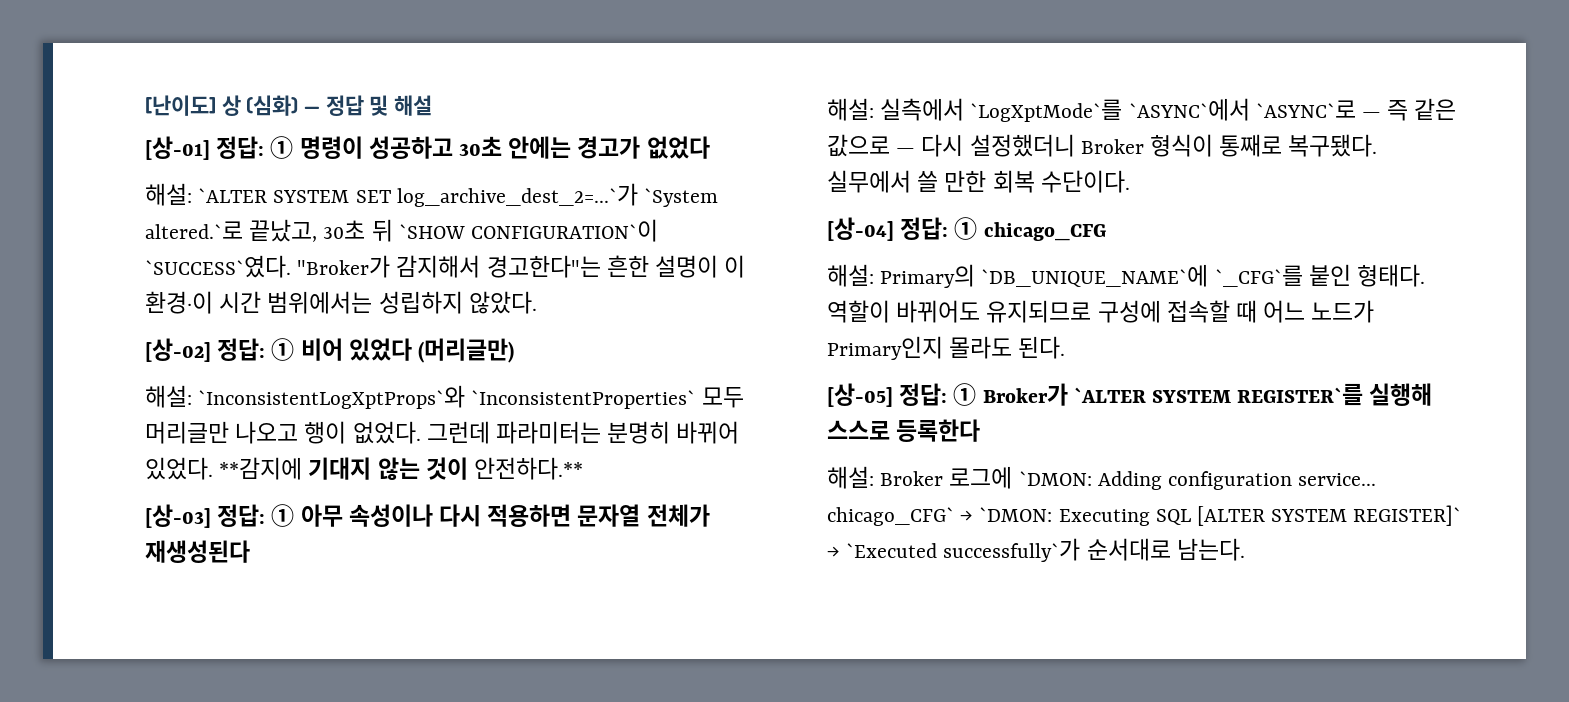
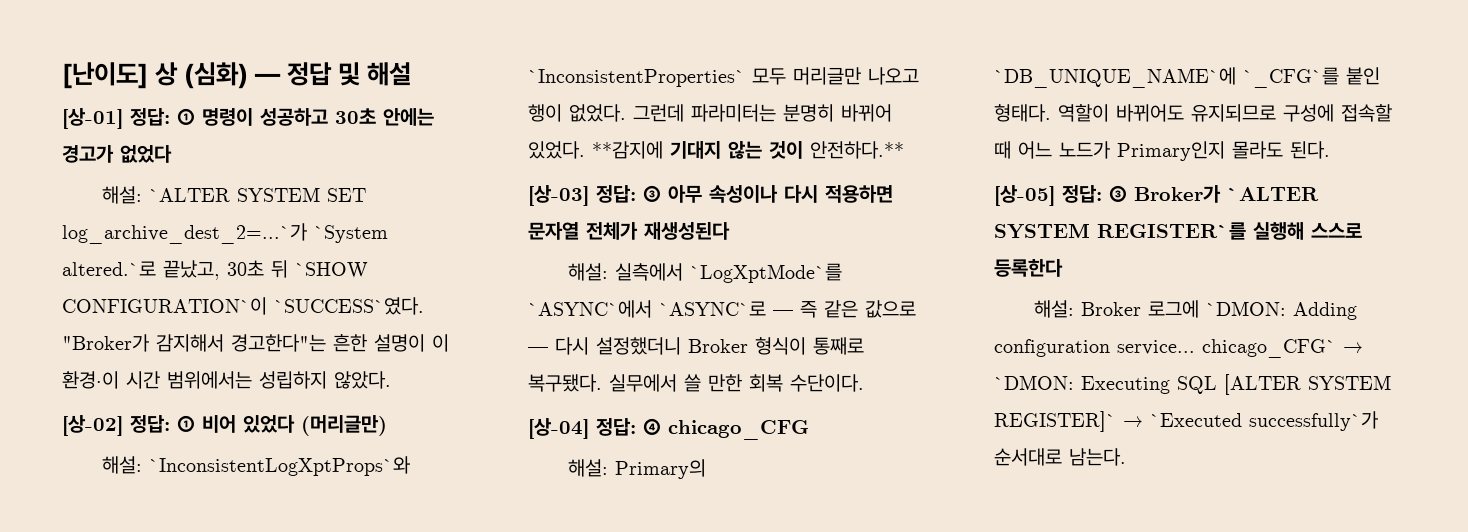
- [상-03] 정답: ① 아무 속성이나 다시 적용하면 문자열 전체가 재생성된다
+ [상-03] 정답: ③ 아무 속성이나 다시 적용하면 문자열 전체가 재생성된다
- [상-04] 정답: ① chicago_CFG
+ [상-04] 정답: ④ chicago_CFG
- [상-05] 정답: ① Broker가 `ALTER SYSTEM REGISTER`를 실행해 스스로 등록한다
+ [상-05] 정답: ③ Broker가 `ALTER SYSTEM REGISTER`를 실행해 스스로 등록한다

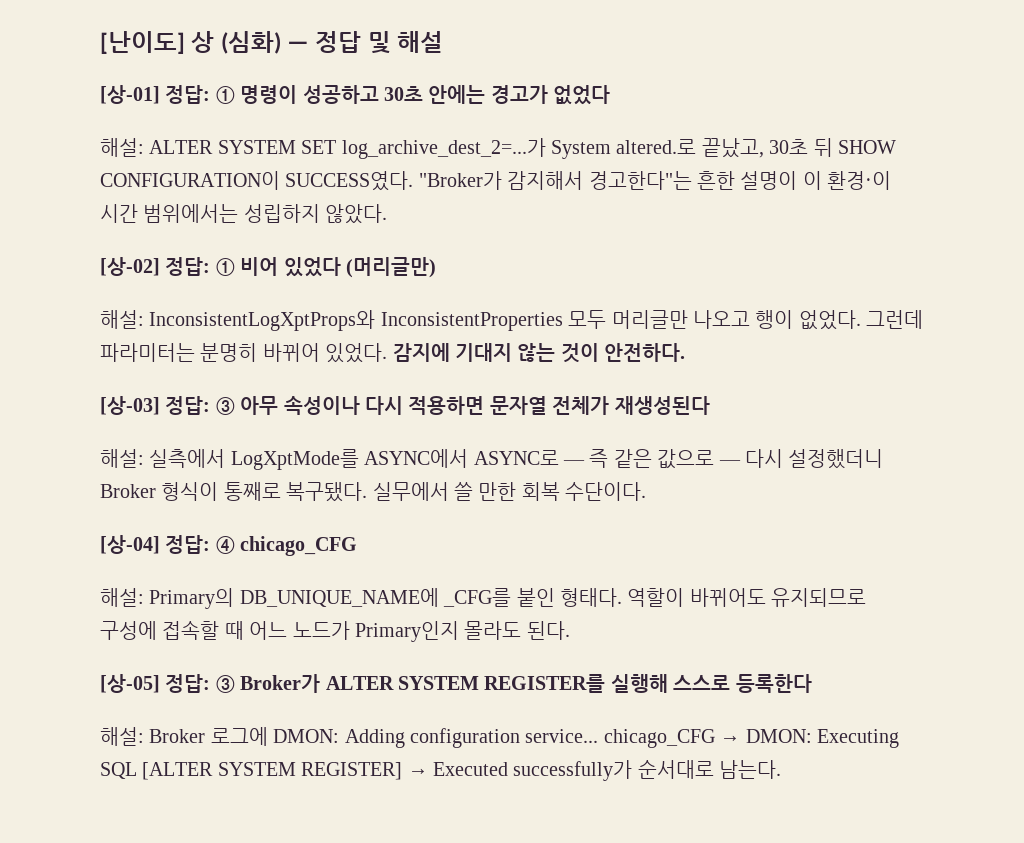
- 해설: `ALTER SYSTEM SET log_archive_dest_2=...`가 `System altered.`로 끝났고, 30초 뒤 `SHOW CONFIGURATION`이 `SUCCESS`였다.
+ 해설: ALTER SYSTEM SET log_archive_dest_2=...가 System altered.로 끝났고, 30초 뒤 SHOW CONFIGURATION이 SUCCESS였다.
- 해설: `InconsistentLogXptProps`와 `InconsistentProperties` 모두 머리글만 나오고 행이 없었다.
+ 해설: InconsistentLogXptProps와 InconsistentProperties 모두 머리글만 나오고 행이 없었다.
- **감지에 기대지 않는 것이 안전하다.**
+ 감지에 기대지 않는 것이 안전하다.
- 해설: 실측에서 `LogXptMode`를 `ASYNC`에서 `ASYNC`로 — 즉 같은 값으로 — 다시 설정했더니 Broker 형식이 통째로 복구됐다.
+ 해설: 실측에서 LogXptMode를 ASYNC에서 ASYNC로 — 즉 같은 값으로 — 다시 설정했더니 Broker 형식이 통째로 복구됐다.
- 해설: Primary의 `DB_UNIQUE_NAME`에 `_CFG`를 붙인 형태다.
+ 해설: Primary의 DB_UNIQUE_NAME에 _CFG를 붙인 형태다.
- [상-05] 정답: ③ Broker가 `ALTER SYSTEM REGISTER`를 실행해 스스로 등록한다
+ [상-05] 정답: ③ Broker가 ALTER SYSTEM REGISTER를 실행해 스스로 등록한다
- 해설: Broker 로그에 `DMON: Adding configuration service... chicago_CFG` → `DMON: Executing SQL [ALTER SYSTEM REGISTER]` → `Executed successfully`가 순서대로 남는다.
+ 해설: Broker 로그에 DMON: Adding configuration service... chicago_CFG → DMON: Executing SQL [ALTER SYSTEM REGISTER] → Executed successfully가 순서대로 남는다.

